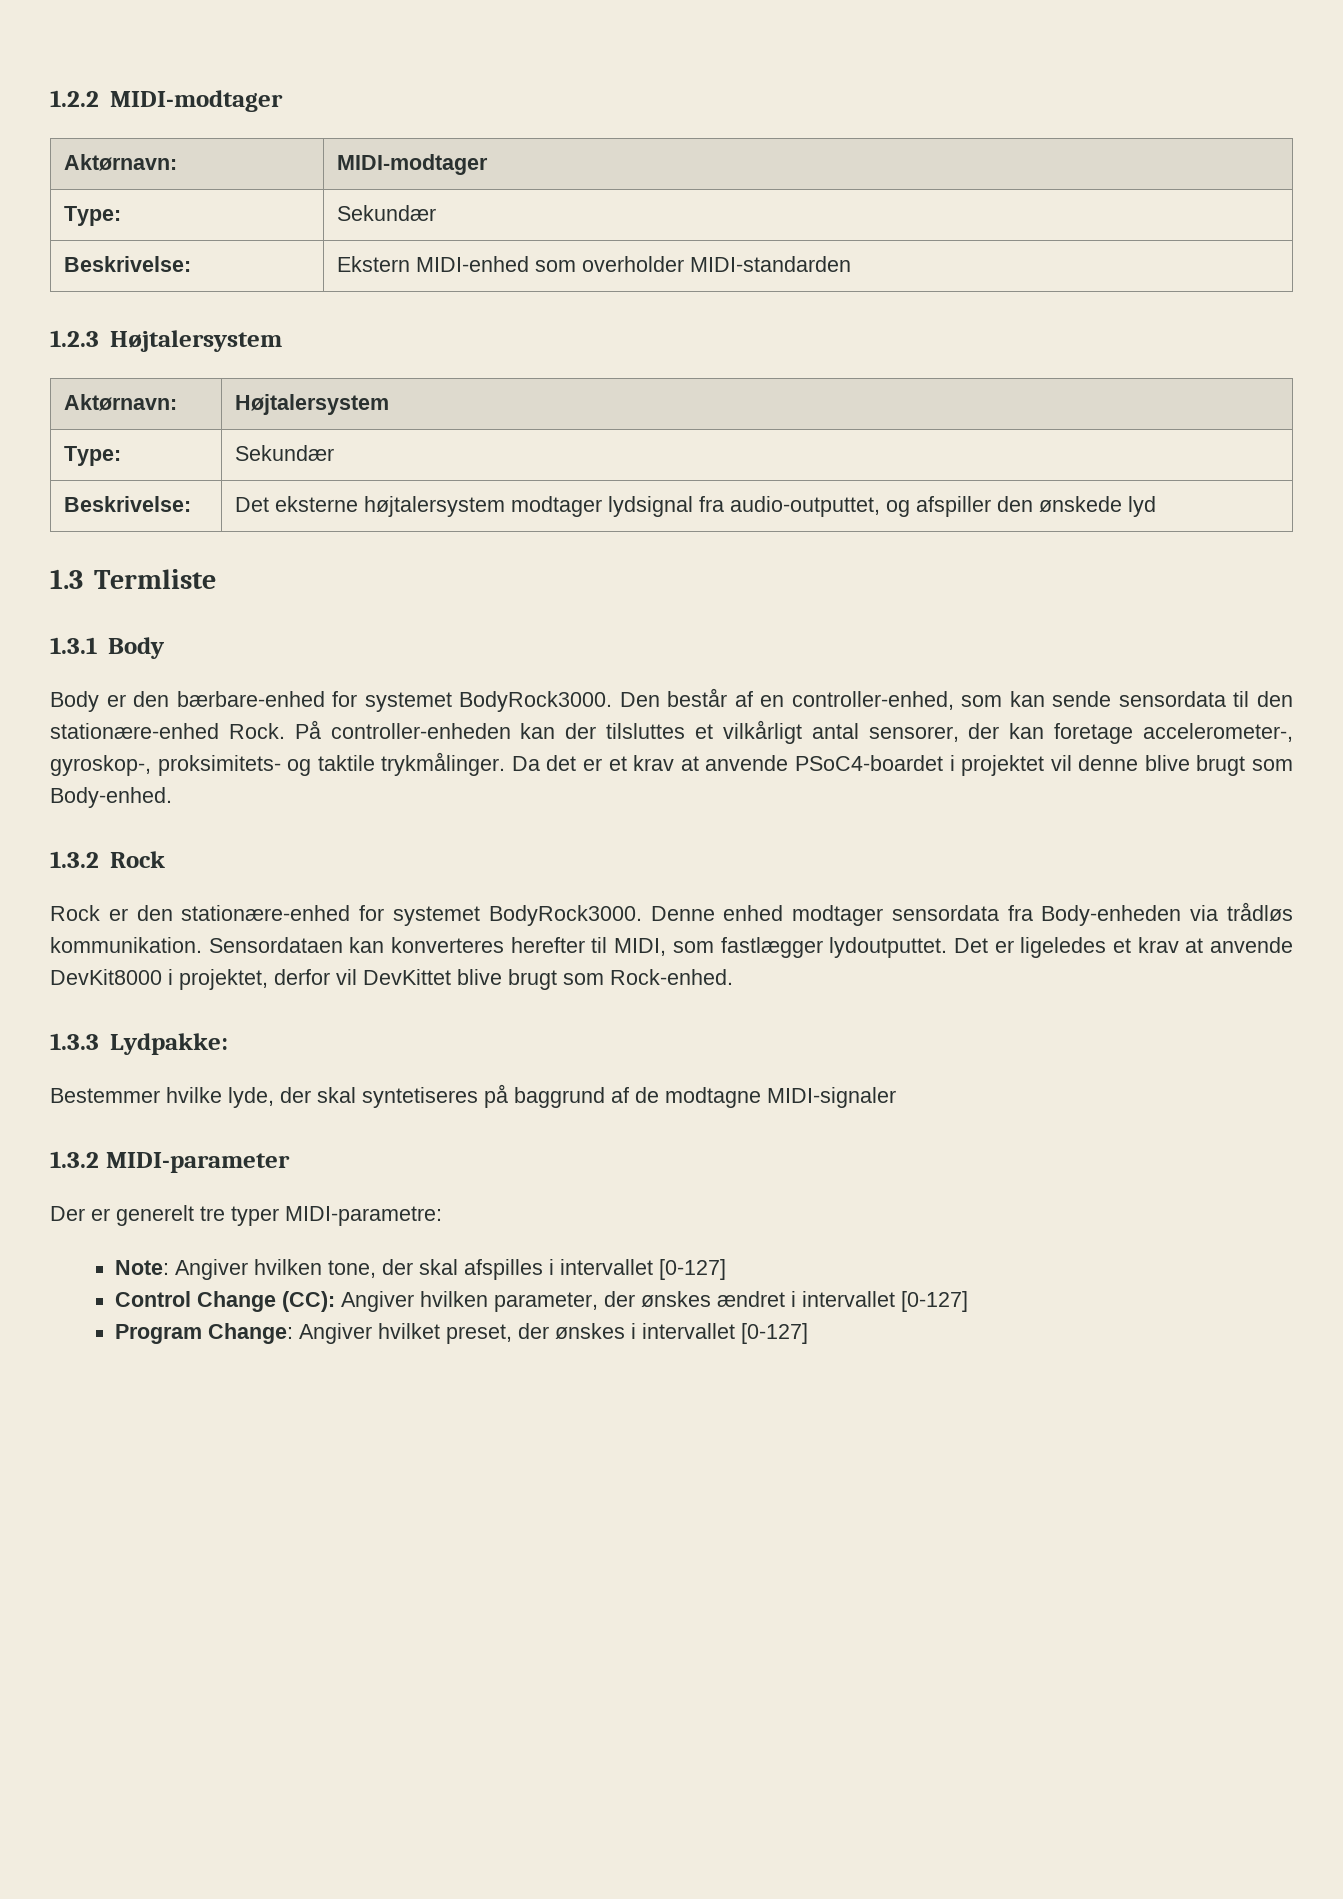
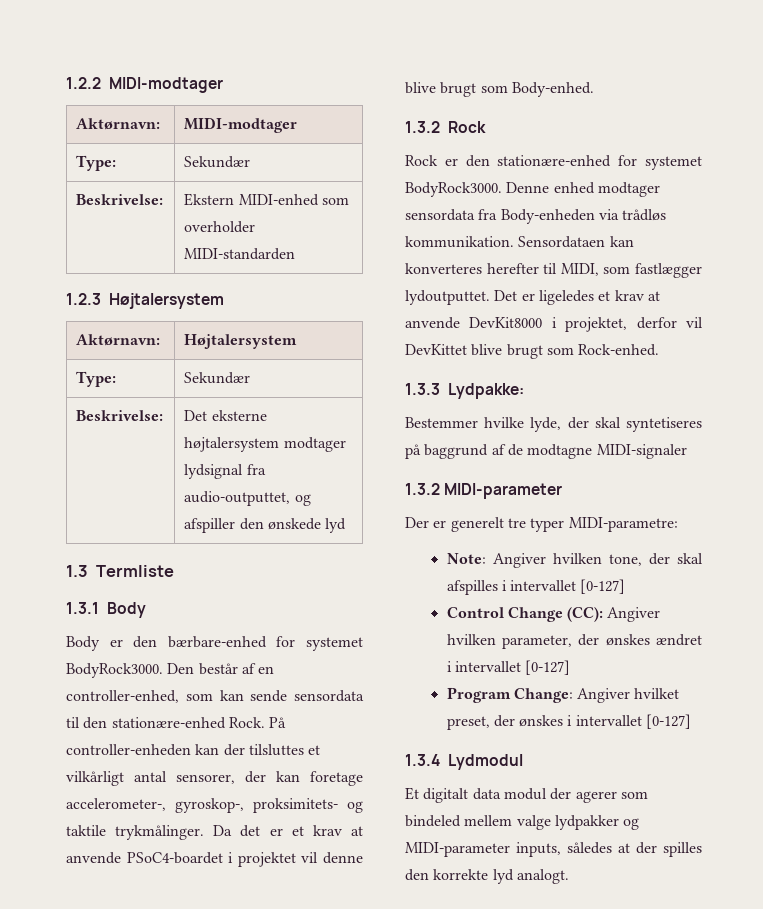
+ 1.3.4 Lydmodul
+ Et digitalt data modul der agerer som bindeled mellem valge lydpakker og MIDI-parameter inputs, således at der spilles den korrekte lyd analogt.

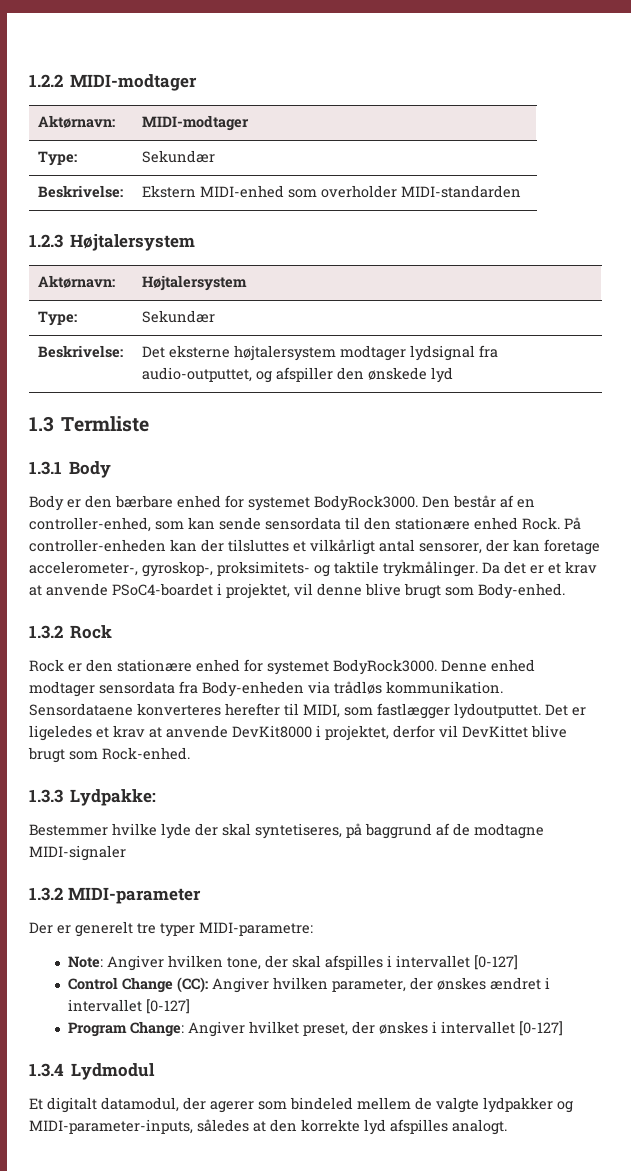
- Body er den bærbare-enhed for systemet BodyRock3000.
+ Body er den bærbare enhed for systemet BodyRock3000.
- Den består af en controller-enhed, som kan sende sensordata til den stationære-enhed Rock.
+ Den består af en controller-enhed, som kan sende sensordata til den stationære enhed Rock.
- Da det er et krav at anvende PSoC4-boardet i projektet vil denne blive brugt som Body-enhed.
+ Da det er et krav at anvende PSoC4-boardet i projektet, vil denne blive brugt som Body-enhed.
- Rock er den stationære-enhed for systemet BodyRock3000.
+ Rock er den stationære enhed for systemet BodyRock3000.
- Sensordataen kan konverteres herefter til MIDI, som fastlægger lydoutputtet.
+ Sensordataene konverteres herefter til MIDI, som fastlægger lydoutputtet.
- Bestemmer hvilke lyde, der skal syntetiseres på baggrund af de modtagne MIDI-signaler
+ Bestemmer hvilke lyde der skal syntetiseres, på baggrund af de modtagne MIDI-signaler
- Et digitalt data modul der agerer som bindeled mellem valge lydpakker og MIDI-parameter inputs, således at der spilles den korrekte lyd analogt.
+ Et digitalt datamodul, der agerer som bindeled mellem de valgte lydpakker og MIDI-parameter-inputs, således at den korrekte lyd afspilles analogt.

